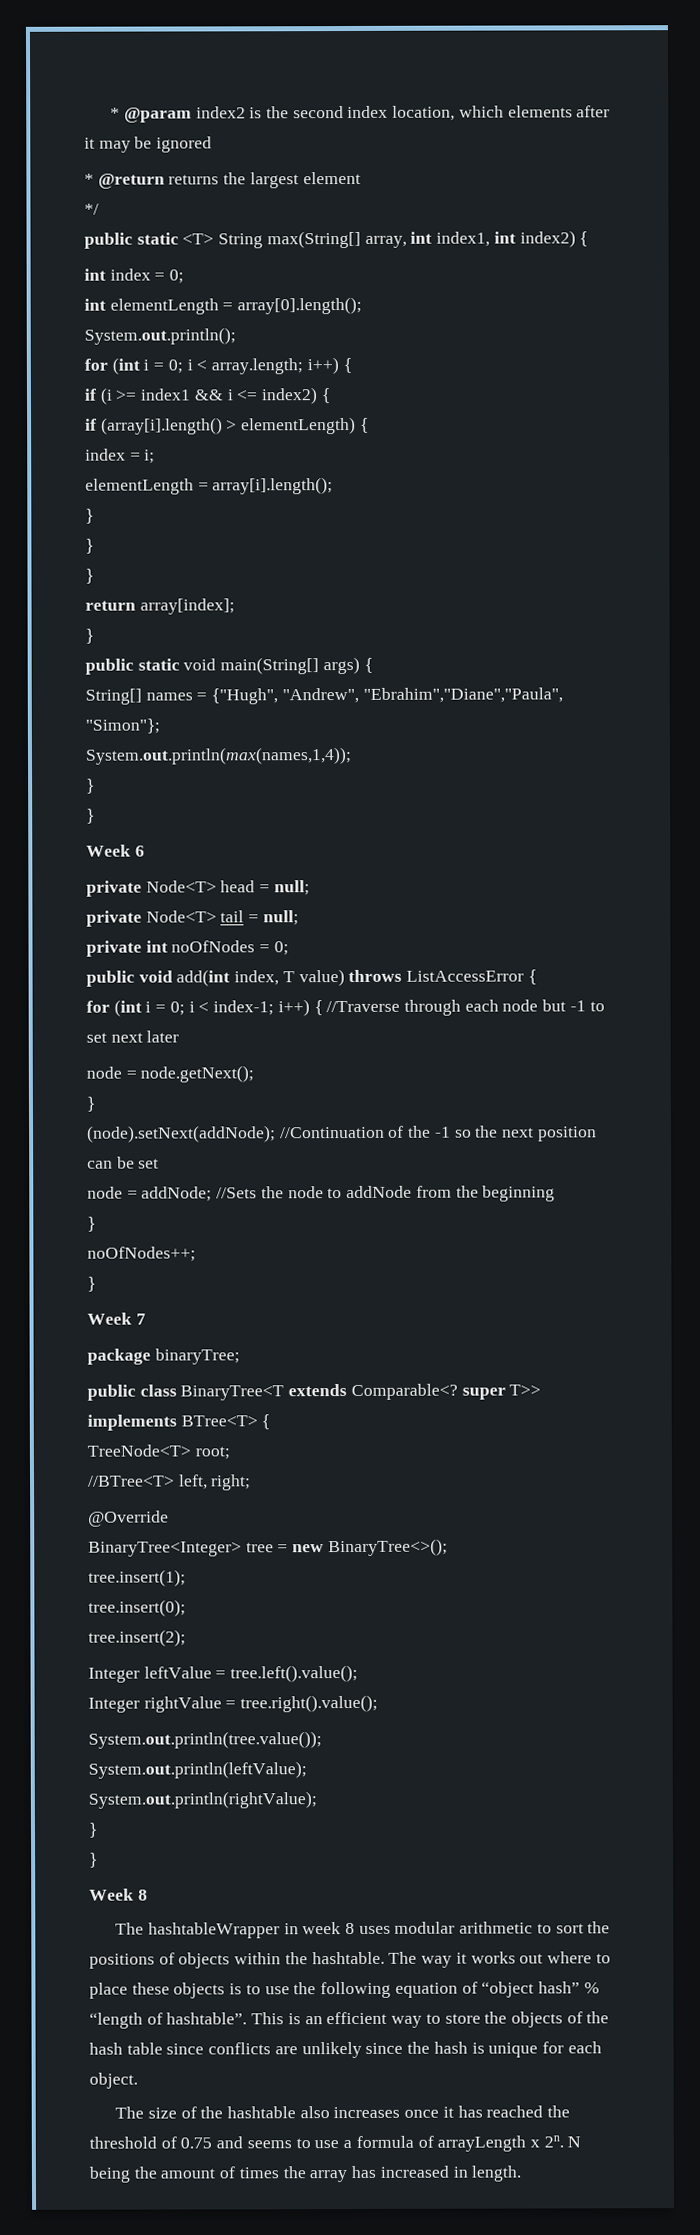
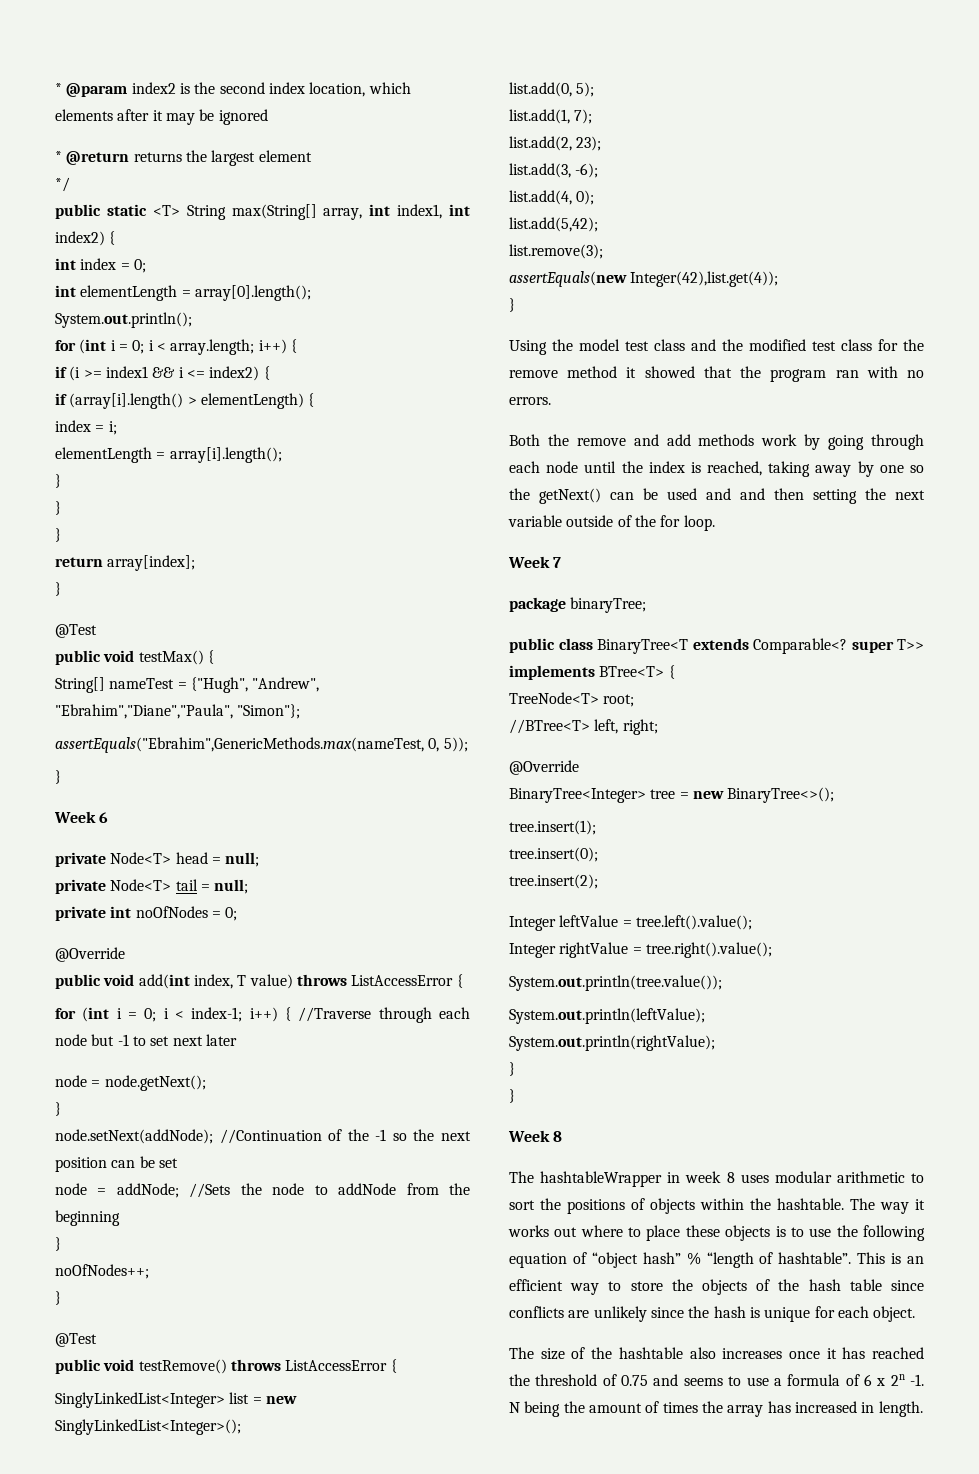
  return array[index];
  }
- public static void main(String[] args) {
+ @Test
+ public void testMax() {
- String[] names = {"Hugh", "Andrew", "Ebrahim","Diane","Paula", "Simon"};
+ String[] nameTest = {"Hugh", "Andrew", "Ebrahim","Diane","Paula", "Simon"};
- System.out.println(max(names,1,4));
- }
+ assertEquals("Ebrahim",GenericMethods.max(nameTest, 0, 5));
  private int noOfNodes = 0;
+ @Override
- (node).setNext(addNode); //Continuation of the -1 so the next position can be set
+ node.setNext(addNode); //Continuation of the -1 so the next position can be set
  noOfNodes++;
  }
+ @Test
+ public void testRemove() throws ListAccessError {
+ SinglyLinkedList<Integer> list = new SinglyLinkedList<Integer>();
+ list.add(0, 5);
+ list.add(1, 7);
+ list.add(2, 23);
+ list.add(3, -6);
+ list.add(4, 0);
+ list.add(5,42);
+ list.remove(3);
+ assertEquals(new Integer(42),list.get(4));
+ }
+ Using the model test class and the modified test class for the remove method it showed that the program ran with no errors.
+ Both the remove and add methods work by going through each node until the index is reached, taking away by one so the getNext() can be used and and then setting the next variable outside of the for loop.
- The size of the hashtable also increases once it has reached the threshold of 0.75 and seems to use a formula of arrayLength x 2n.
+ The size of the hashtable also increases once it has reached the threshold of 0.75 and seems to use a formula of 6 x 2n -1.

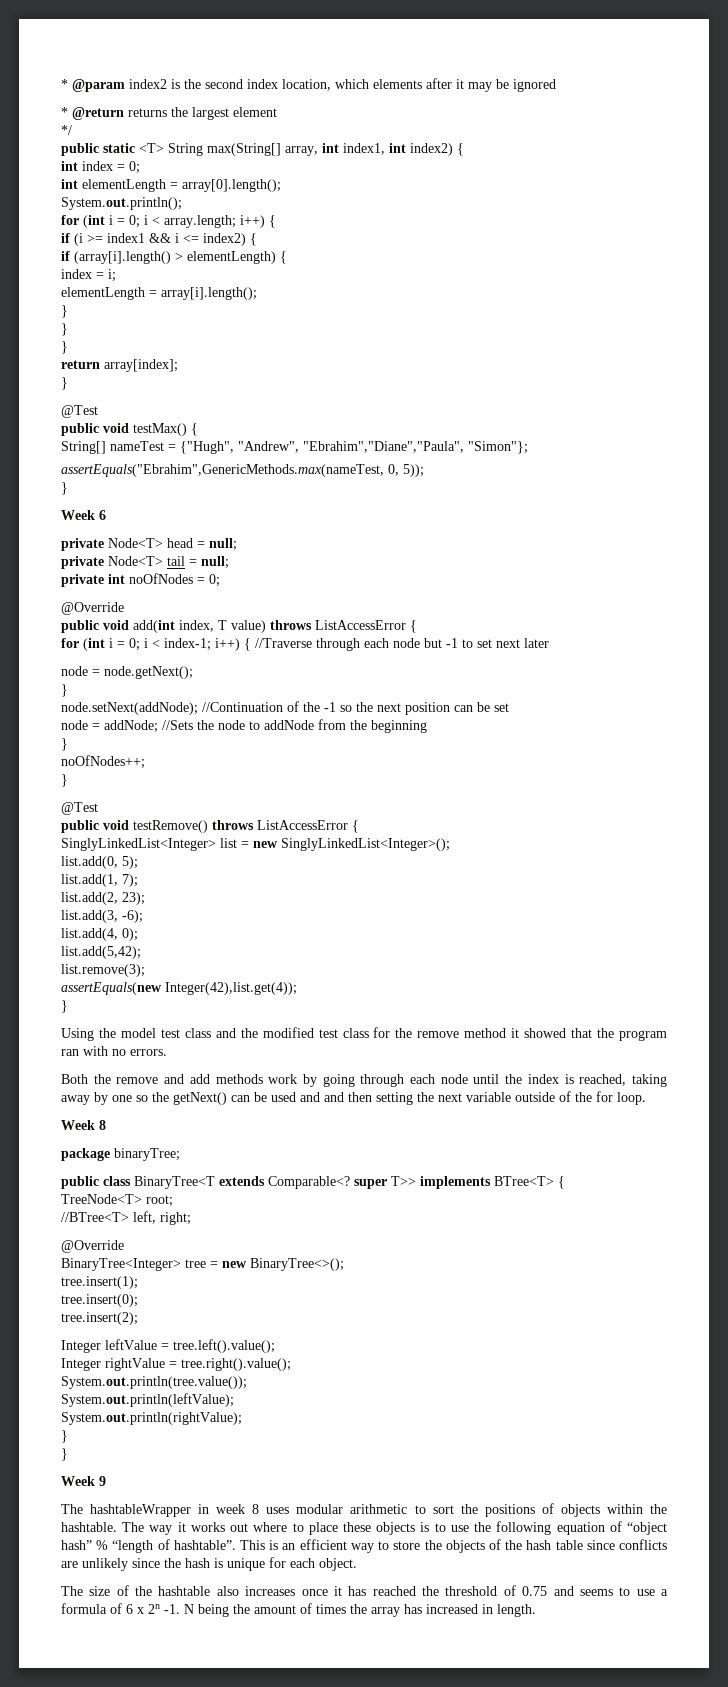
- Week 7
+ Week 8
- Week 8
+ Week 9

